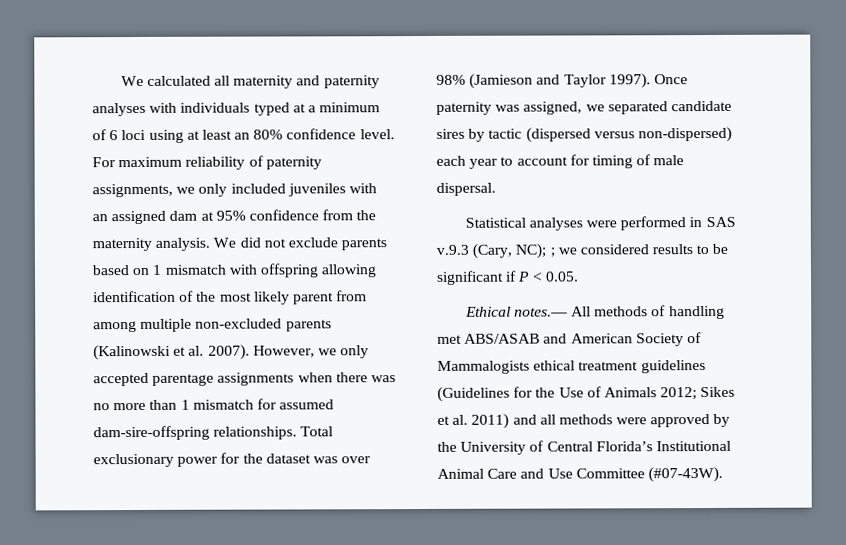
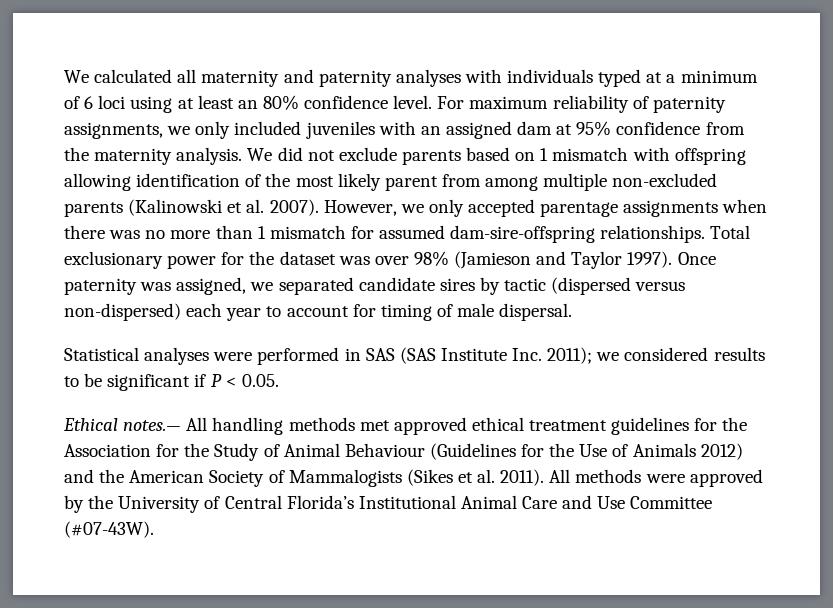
- Statistical analyses were performed in SAS v.9.3 (Cary, NC); ; we considered results to be significant if P < 0.05.
+ Statistical analyses were performed in SAS (SAS Institute Inc. 2011); we considered results to be significant if P < 0.05.
- Ethical notes.― All methods of handling met ABS/ASAB and American Society of Mammalogists ethical treatment guidelines (Guidelines for the Use of Animals 2012; Sikes et al. 2011) and all methods were approved by the University of Central Florida’s Institutional Animal Care and Use Committee (#07-43W).
+ Ethical notes.― All handling methods met approved ethical treatment guidelines for the Association for the Study of Animal Behaviour (Guidelines for the Use of Animals 2012) and the American Society of Mammalogists (Sikes et al. 2011). All methods were approved by the University of Central Florida’s Institutional Animal Care and Use Committee (#07-43W).

